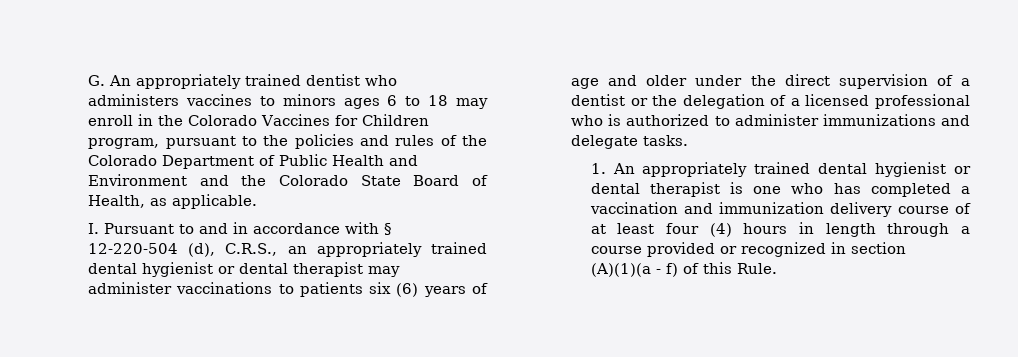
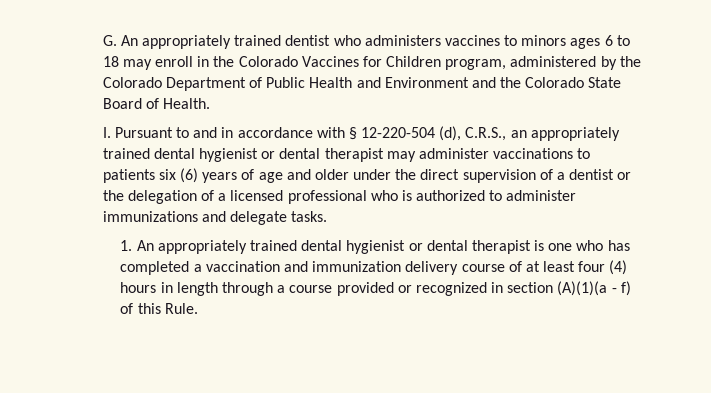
- G. An appropriately trained dentist who administers vaccines to minors ages 6 to 18 may enroll in the Colorado Vaccines for Children program, pursuant to the policies and rules of the Colorado Department of Public Health and Environment and the Colorado State Board of Health, as applicable.
+ G. An appropriately trained dentist who administers vaccines to minors ages 6 to 18 may enroll in the Colorado Vaccines for Children program, administered by the Colorado Department of Public Health and Environment and the Colorado State Board of Health.

